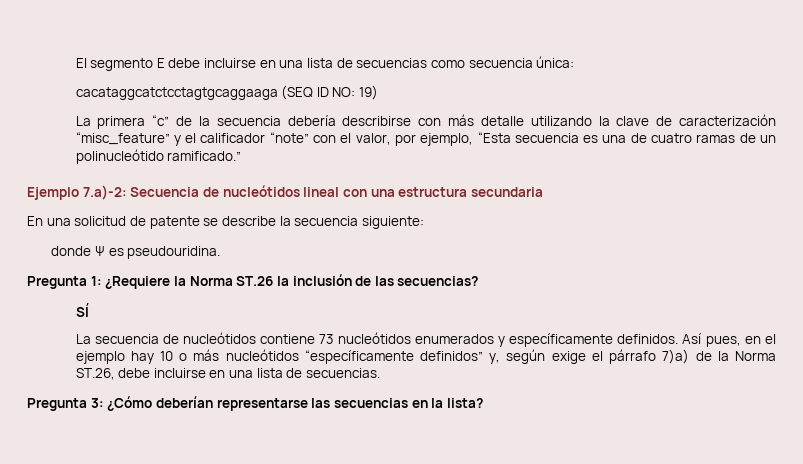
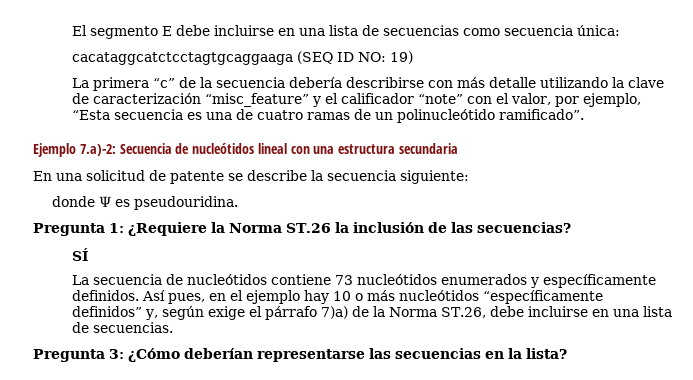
- La primera “c” de la secuencia debería describirse con más detalle utilizando la clave de caracterización “misc_feature” y el calificador “note” con el valor, por ejemplo, “Esta secuencia es una de cuatro ramas de un polinucleótido ramificado.”
+ La primera “c” de la secuencia debería describirse con más detalle utilizando la clave de caracterización “misc_feature” y el calificador “note” con el valor, por ejemplo, “Esta secuencia es una de cuatro ramas de un polinucleótido ramificado”.

